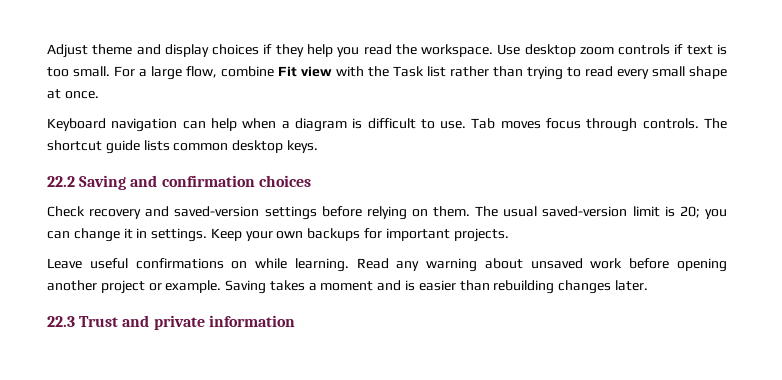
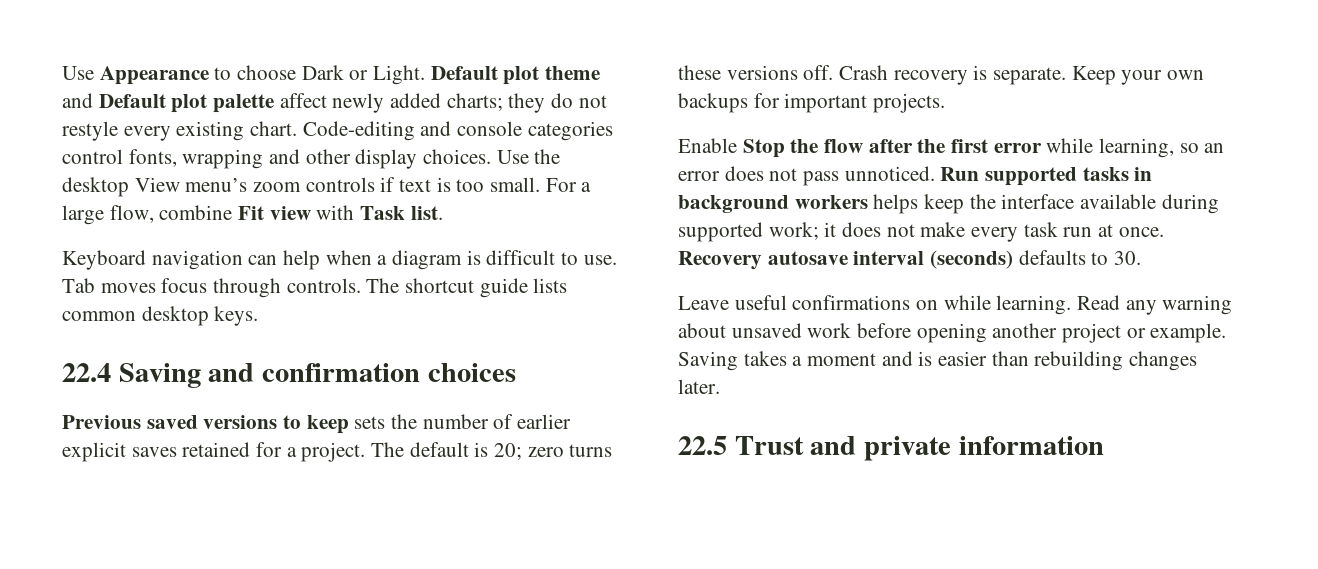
- Adjust theme and display choices if they help you read the workspace. Use desktop zoom controls if text is too small.
+ Use Appearance to choose Dark or Light. Default plot theme and Default plot palette affect newly added charts; they do not restyle every existing chart. Code-editing and console categories control fonts, wrapping and other display choices. Use the desktop View menu’s zoom controls if text is too small.
- For a large flow, combine Fit view with the Task list rather than trying to read every small shape at once.
+ For a large flow, combine Fit view with Task list.
- 22.2 Saving and confirmation choices
+ 22.4 Saving and confirmation choices
- Check recovery and saved-version settings before relying on them. The usual saved-version limit is 20; you can change it in settings.
+ Previous saved versions to keep sets the number of earlier explicit saves retained for a project. The default is 20; zero turns these versions off. Crash recovery is separate.
+ Enable Stop the flow after the first error while learning, so an error does not pass unnoticed. Run supported tasks in background workers helps keep the interface available during supported work; it does not make every task run at once. Recovery autosave interval (seconds) defaults to 30.
- 22.3 Trust and private information
+ 22.5 Trust and private information

